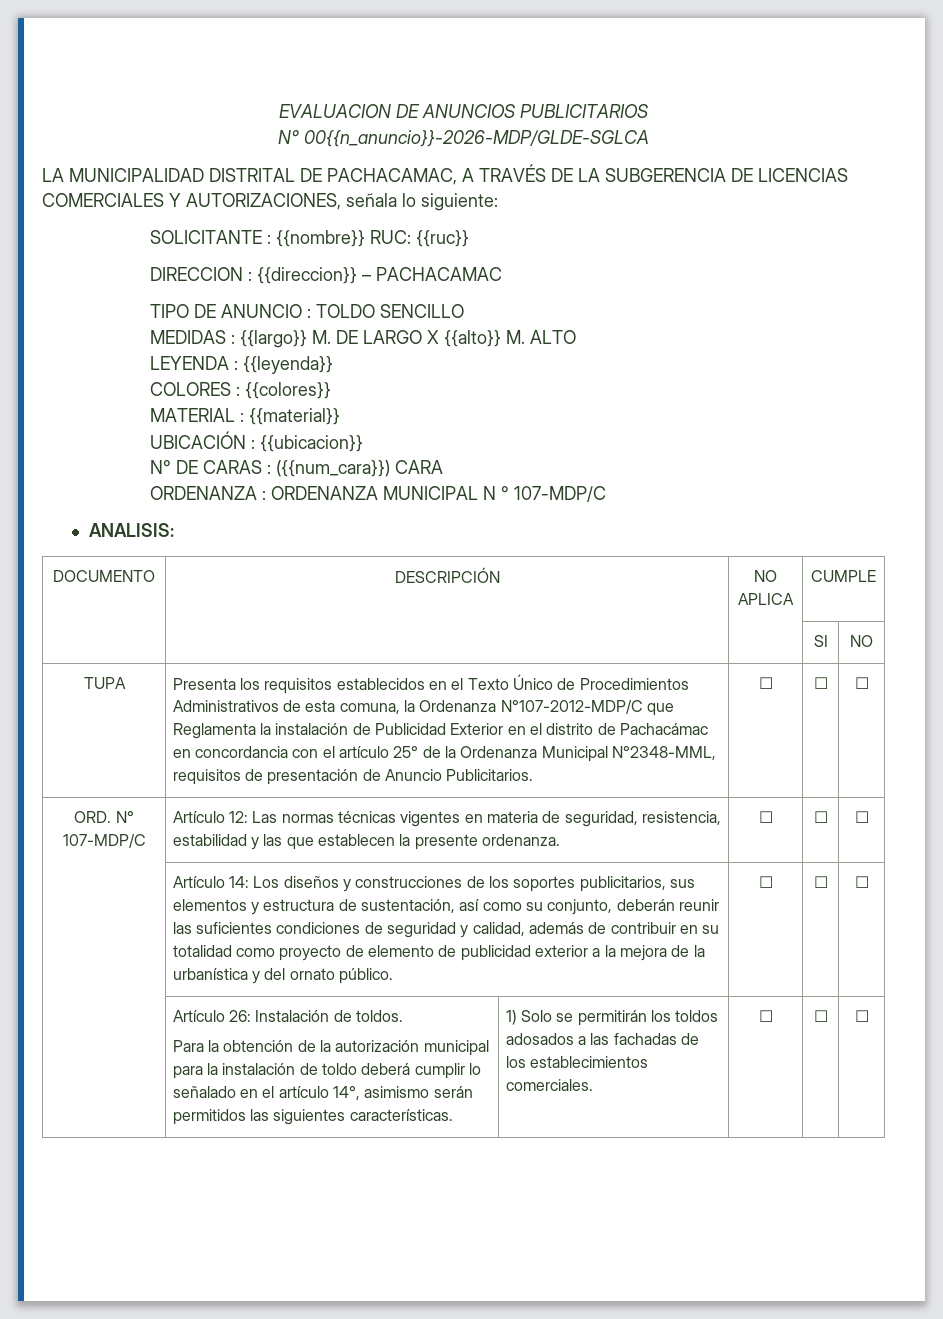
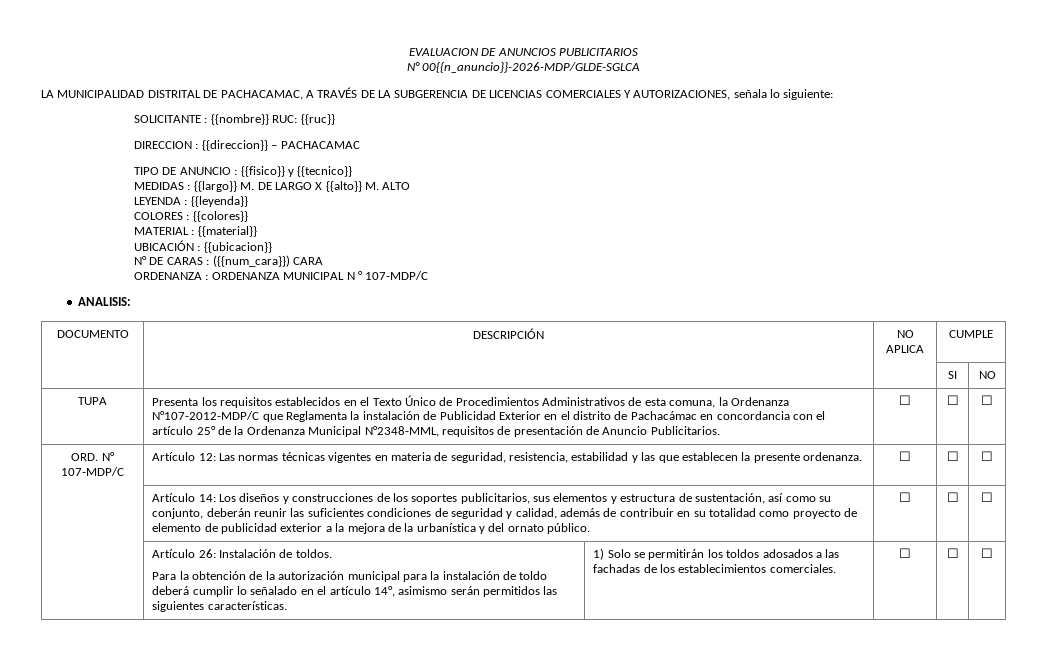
- TIPO DE ANUNCIO : TOLDO SENCILLO
+ TIPO DE ANUNCIO : {{fisico}} y {{tecnico}}

